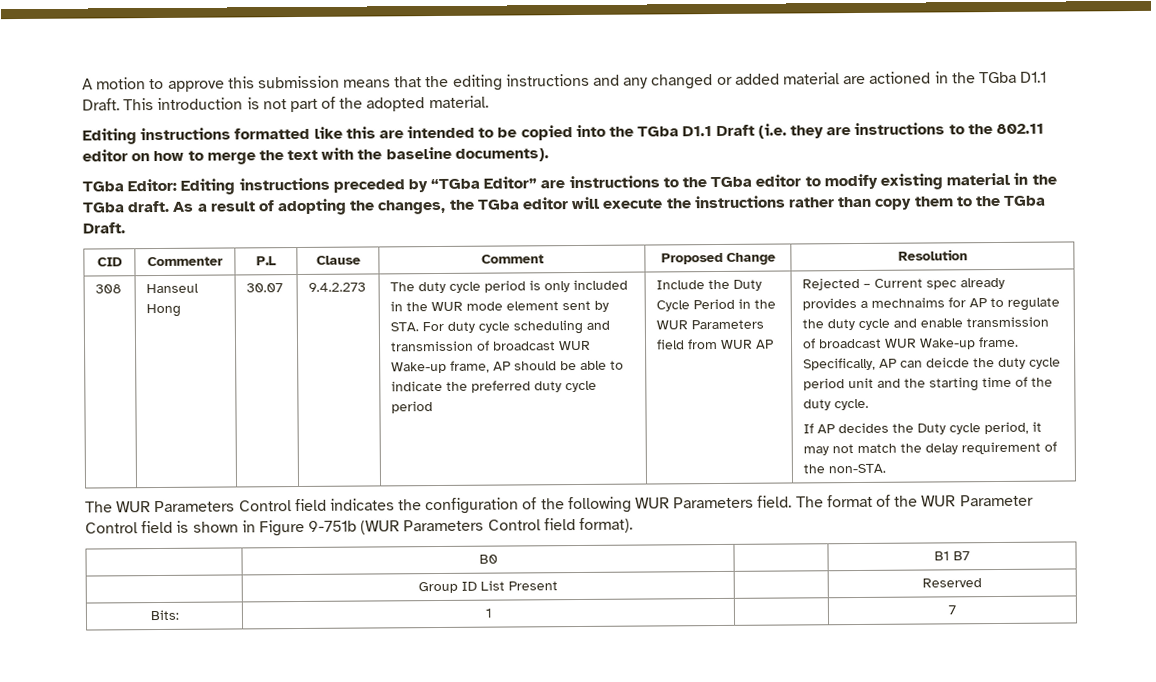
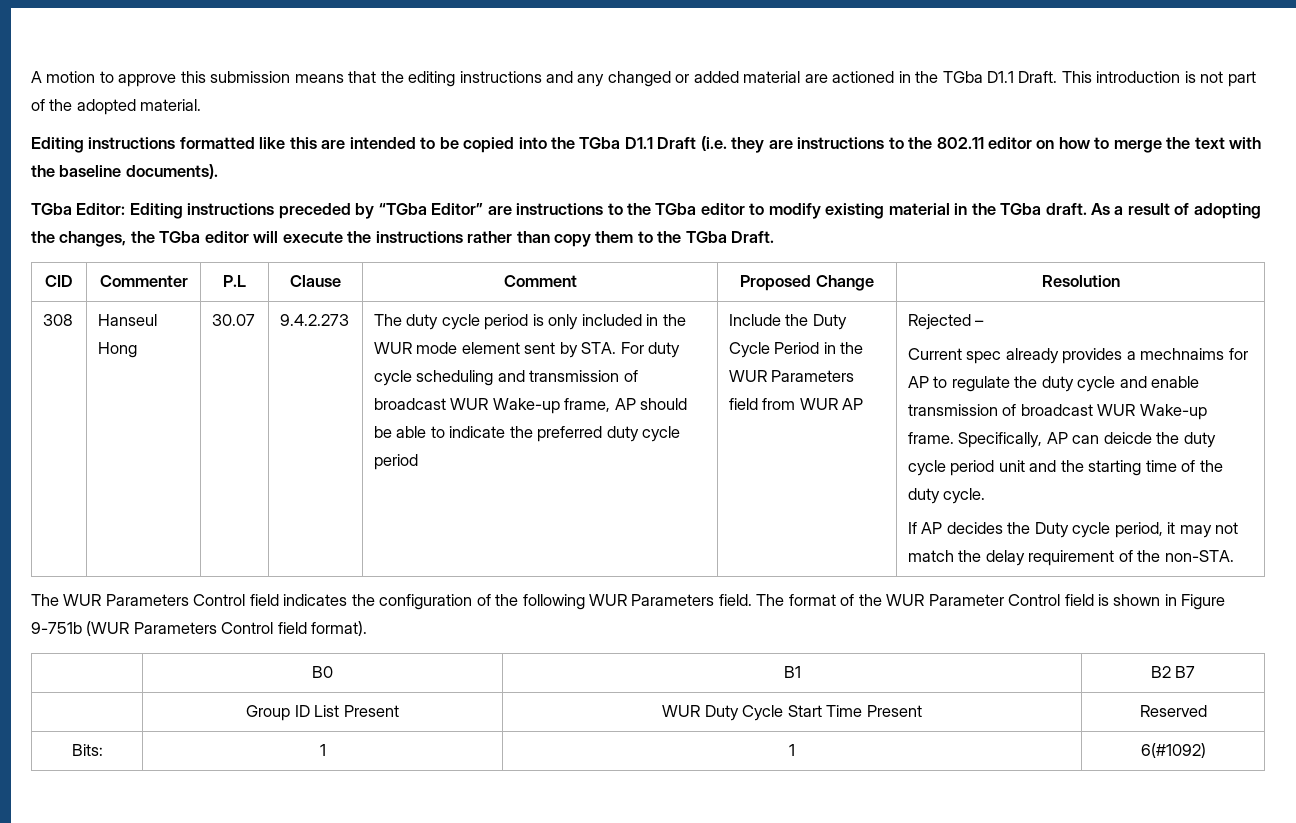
- Rejected – Current spec already provides a mechnaims for AP to regulate the duty cycle and enable transmission of broadcast WUR Wake-up frame.
+ Rejected –
+ Current spec already provides a mechnaims for AP to regulate the duty cycle and enable transmission of broadcast WUR Wake-up frame.
- | B0 | | B1 B7
+ | B0 | B1 | B2 B7
- | Group ID List Present | | Reserved
+ | Group ID List Present | WUR Duty Cycle Start Time Present | Reserved
- Bits: | 1 | | 7
+ Bits: | 1 | 1 | 6(#1092)

